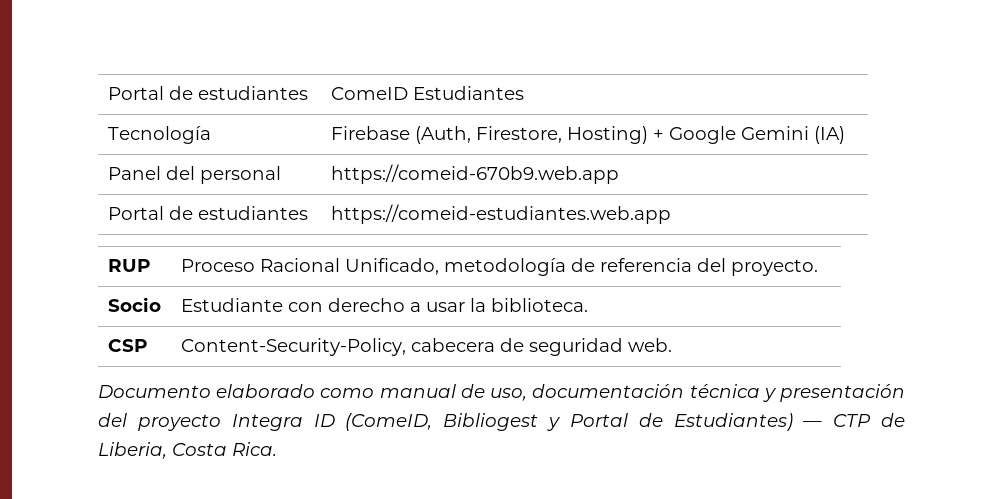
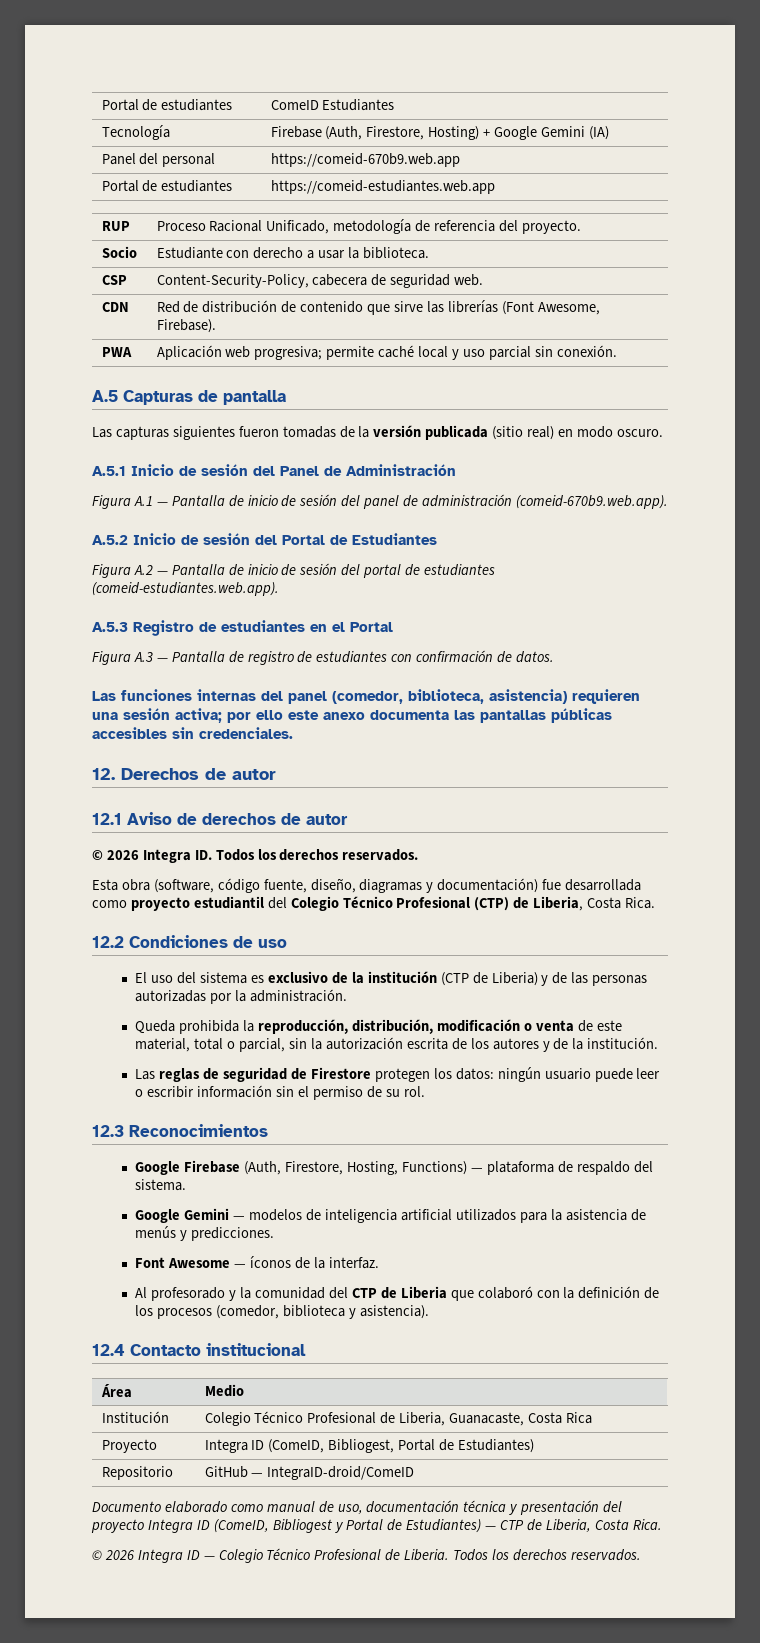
+ CDN | Red de distribución de contenido que sirve las librerías (Font Awesome, Firebase).
+ PWA | Aplicación web progresiva; permite caché local y uso parcial sin conexión.
+ A.5 Capturas de pantalla
+ Las capturas siguientes fueron tomadas de la versión publicada (sitio real) en modo oscuro.
+ A.5.1 Inicio de sesión del Panel de Administración
+ Figura A.1 — Pantalla de inicio de sesión del panel de administración (comeid-670b9.web.app).
+ A.5.2 Inicio de sesión del Portal de Estudiantes
+ Figura A.2 — Pantalla de inicio de sesión del portal de estudiantes (comeid-estudiantes.web.app).
+ A.5.3 Registro de estudiantes en el Portal
+ Figura A.3 — Pantalla de registro de estudiantes con confirmación de datos.
+ Las funciones internas del panel (comedor, biblioteca, asistencia) requieren una sesión activa; por ello este anexo documenta las pantallas públicas accesibles sin credenciales.
+ 12. Derechos de autor
+ 12.1 Aviso de derechos de autor
+ © 2026 Integra ID. Todos los derechos reservados.
+ Esta obra (software, código fuente, diseño, diagramas y documentación) fue desarrollada como proyecto estudiantil del Colegio Técnico Profesional (CTP) de Liberia, Costa Rica.
+ 12.2 Condiciones de uso
+ El uso del sistema es exclusivo de la institución (CTP de Liberia) y de las personas autorizadas por la administración.
+ Queda prohibida la reproducción, distribución, modificación o venta de este material, total o parcial, sin la autorización escrita de los autores y de la institución.
+ Las reglas de seguridad de Firestore protegen los datos: ningún usuario puede leer o escribir información sin el permiso de su rol.
+ 12.3 Reconocimientos
+ Google Firebase (Auth, Firestore, Hosting, Functions) — plataforma de respaldo del sistema.
+ Google Gemini — modelos de inteligencia artificial utilizados para la asistencia de menús y predicciones.
+ Font Awesome — íconos de la interfaz.
+ Al profesorado y la comunidad del CTP de Liberia que colaboró con la definición de los procesos (comedor, biblioteca y asistencia).
+ 12.4 Contacto institucional
+ Área | Medio
+ Institución | Colegio Técnico Profesional de Liberia, Guanacaste, Costa Rica
+ Proyecto | Integra ID (ComeID, Bibliogest, Portal de Estudiantes)
+ Repositorio | GitHub — IntegraID-droid/ComeID
+ © 2026 Integra ID — Colegio Técnico Profesional de Liberia. Todos los derechos reservados.

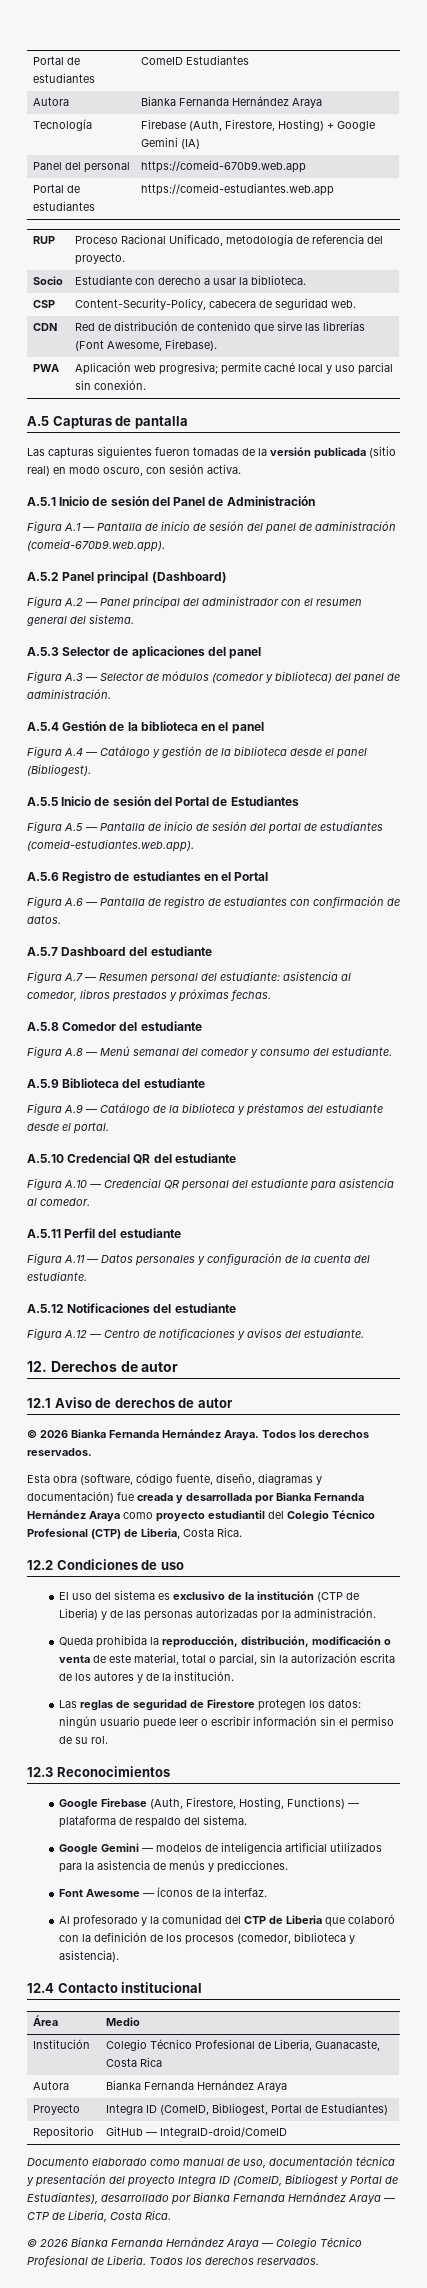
  Portal de estudiantes | ComeID Estudiantes
+ Autora | Bianka Fernanda Hernández Araya
- Las capturas siguientes fueron tomadas de la versión publicada (sitio real) en modo oscuro.
+ Las capturas siguientes fueron tomadas de la versión publicada (sitio real) en modo oscuro, con sesión activa.
- A.5.2 Inicio de sesión del Portal de Estudiantes
+ A.5.2 Panel principal (Dashboard)
+ Figura A.2 — Panel principal del administrador con el resumen general del sistema.
+ A.5.3 Selector de aplicaciones del panel
+ Figura A.3 — Selector de módulos (comedor y biblioteca) del panel de administración.
+ A.5.4 Gestión de la biblioteca en el panel
+ Figura A.4 — Catálogo y gestión de la biblioteca desde el panel (Bibliogest).
+ A.5.5 Inicio de sesión del Portal de Estudiantes
- Figura A.2 — Pantalla de inicio de sesión del portal de estudiantes (comeid-estudiantes.web.app).
+ Figura A.5 — Pantalla de inicio de sesión del portal de estudiantes (comeid-estudiantes.web.app).
- A.5.3 Registro de estudiantes en el Portal
+ A.5.6 Registro de estudiantes en el Portal
- Figura A.3 — Pantalla de registro de estudiantes con confirmación de datos.
+ Figura A.6 — Pantalla de registro de estudiantes con confirmación de datos.
- Las funciones internas del panel (comedor, biblioteca, asistencia) requieren una sesión activa; por ello este anexo documenta las pantallas públicas accesibles sin credenciales.
+ A.5.7 Dashboard del estudiante
+ Figura A.7 — Resumen personal del estudiante: asistencia al comedor, libros prestados y próximas fechas.
+ A.5.8 Comedor del estudiante
+ Figura A.8 — Menú semanal del comedor y consumo del estudiante.
+ A.5.9 Biblioteca del estudiante
+ Figura A.9 — Catálogo de la biblioteca y préstamos del estudiante desde el portal.
+ A.5.10 Credencial QR del estudiante
+ Figura A.10 — Credencial QR personal del estudiante para asistencia al comedor.
+ A.5.11 Perfil del estudiante
+ Figura A.11 — Datos personales y configuración de la cuenta del estudiante.
+ A.5.12 Notificaciones del estudiante
+ Figura A.12 — Centro de notificaciones y avisos del estudiante.
- © 2026 Integra ID. Todos los derechos reservados.
+ © 2026 Bianka Fernanda Hernández Araya. Todos los derechos reservados.
- Esta obra (software, código fuente, diseño, diagramas y documentación) fue desarrollada como proyecto estudiantil del Colegio Técnico Profesional (CTP) de Liberia, Costa Rica.
+ Esta obra (software, código fuente, diseño, diagramas y documentación) fue creada y desarrollada por Bianka Fernanda Hernández Araya como proyecto estudiantil del Colegio Técnico Profesional (CTP) de Liberia, Costa Rica.
  Institución | Colegio Técnico Profesional de Liberia, Guanacaste, Costa Rica
+ Autora | Bianka Fernanda Hernández Araya
- Documento elaborado como manual de uso, documentación técnica y presentación del proyecto Integra ID (ComeID, Bibliogest y Portal de Estudiantes) — CTP de Liberia, Costa Rica.
+ Documento elaborado como manual de uso, documentación técnica y presentación del proyecto Integra ID (ComeID, Bibliogest y Portal de Estudiantes), desarrollado por Bianka Fernanda Hernández Araya — CTP de Liberia, Costa Rica.
- © 2026 Integra ID — Colegio Técnico Profesional de Liberia.
+ © 2026 Bianka Fernanda Hernández Araya — Colegio Técnico Profesional de Liberia.

